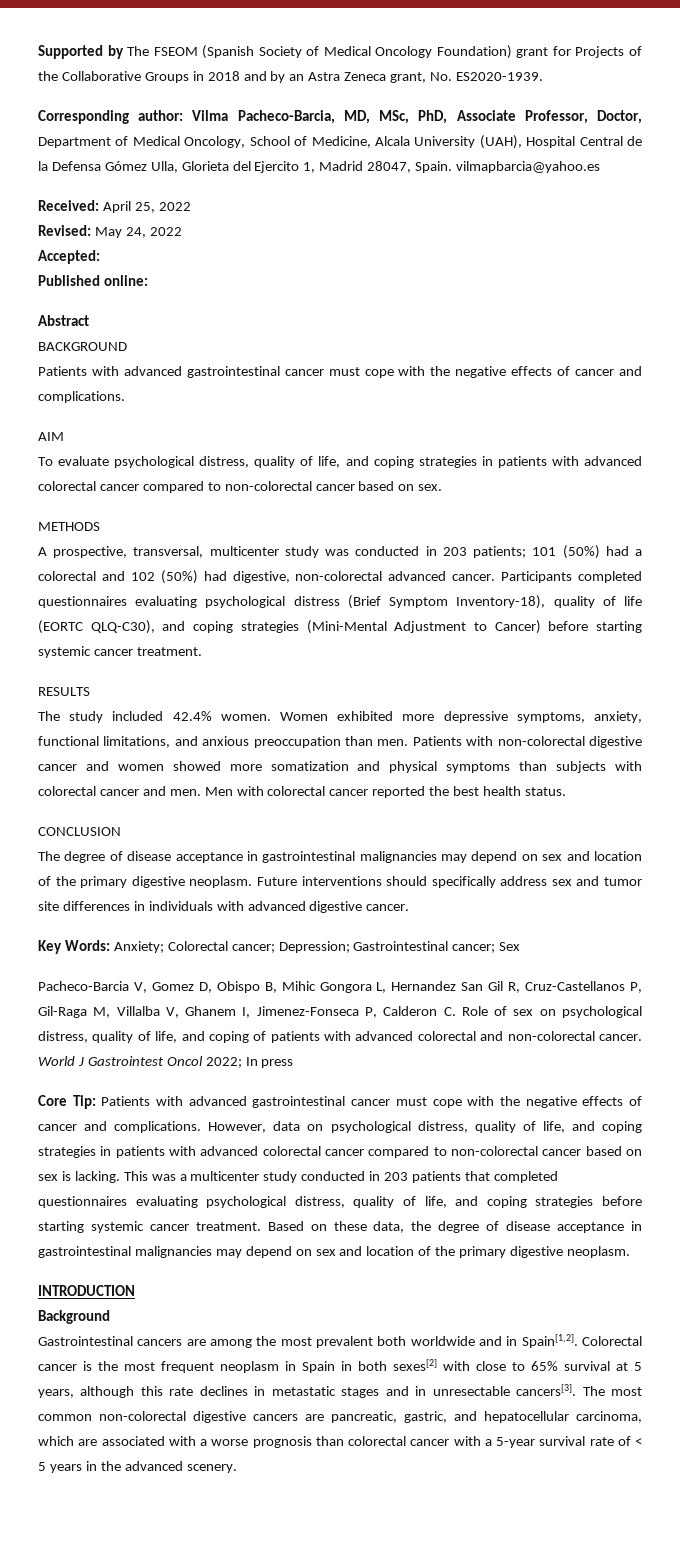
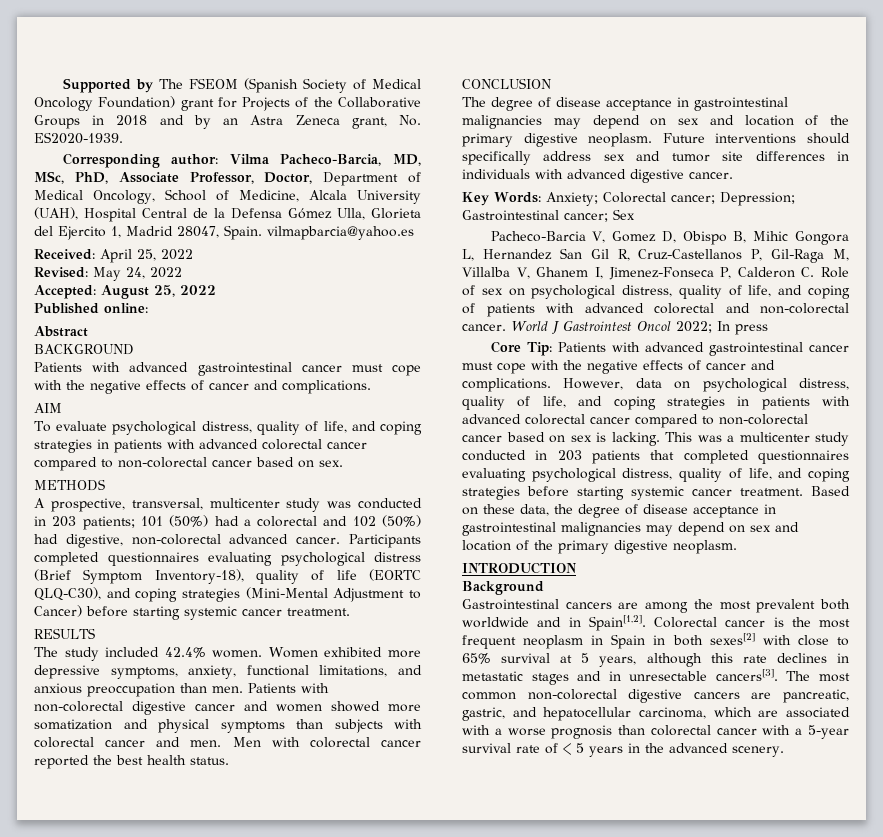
- Accepted:
+ Accepted: August 25, 2022

